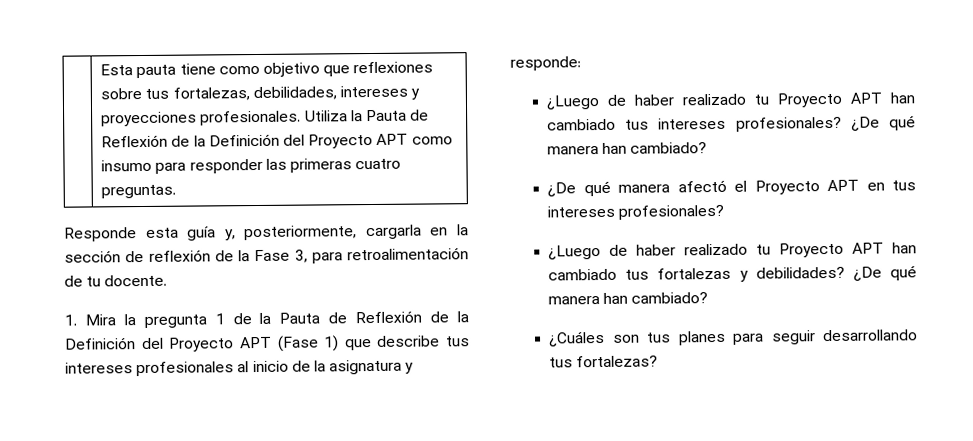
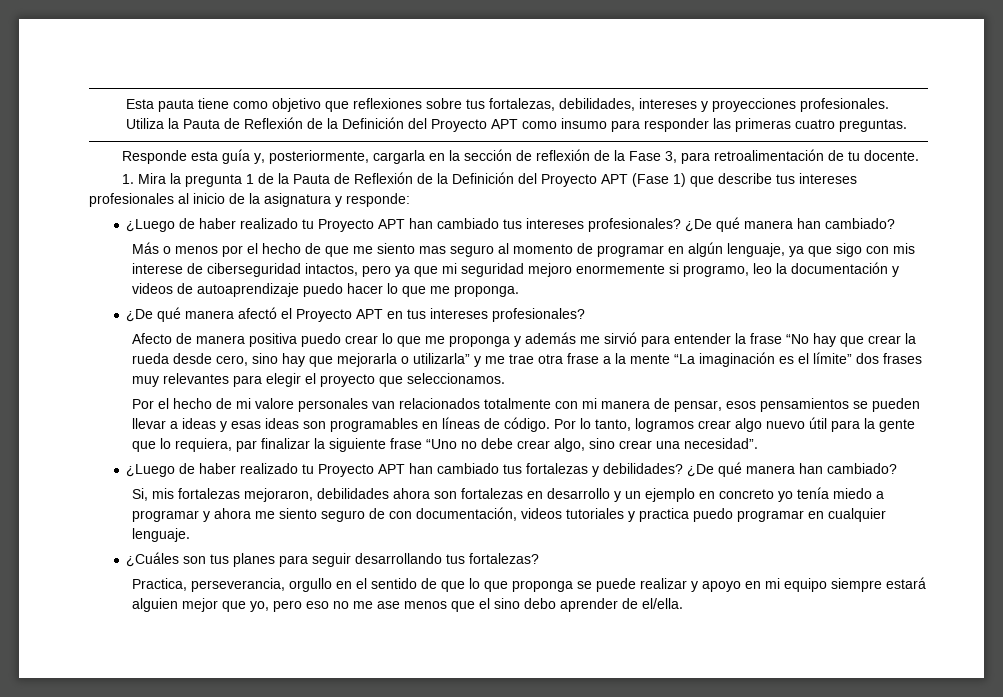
+ Más o menos por el hecho de que me siento mas seguro al momento de programar en algún lenguaje, ya que sigo con mis interese de ciberseguridad intactos, pero ya que mi seguridad mejoro enormemente si programo, leo la documentación y videos de autoaprendizaje puedo hacer lo que me proponga.
+ Afecto de manera positiva puedo crear lo que me proponga y además me sirvió para entender la frase “No hay que crear la rueda desde cero, sino hay que mejorarla o utilizarla” y me trae otra frase a la mente “La imaginación es el límite” dos frases muy relevantes para elegir el proyecto que seleccionamos.
+ Por el hecho de mi valore personales van relacionados totalmente con mi manera de pensar, esos pensamientos se pueden llevar a ideas y esas ideas son programables en líneas de código. Por lo tanto, logramos crear algo nuevo útil para la gente que lo requiera, par finalizar la siguiente frase “Uno no debe crear algo, sino crear una necesidad”.
+ Si, mis fortalezas mejoraron, debilidades ahora son fortalezas en desarrollo y un ejemplo en concreto yo tenía miedo a programar y ahora me siento seguro de con documentación, videos tutoriales y practica puedo programar en cualquier lenguaje.
+ Practica, perseverancia, orgullo en el sentido de que lo que proponga se puede realizar y apoyo en mi equipo siempre estará alguien mejor que yo, pero eso no me ase menos que el sino debo aprender de el/ella.

